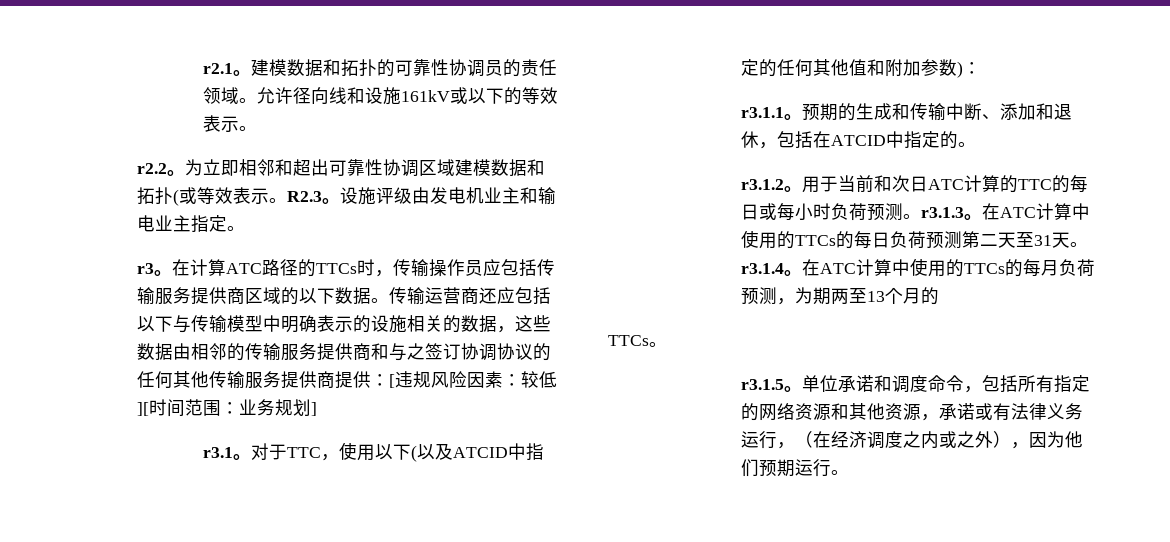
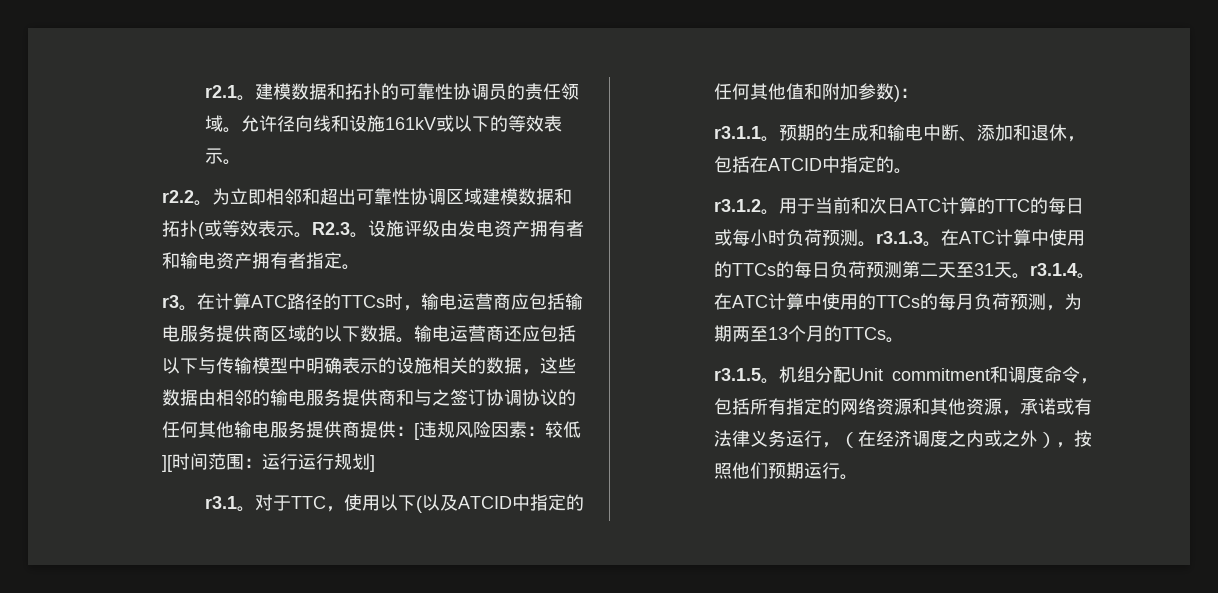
- 设施评级由发电机业主和输电业主指定。
+ 设施评级由发电资产拥有者和输电资产拥有者指定。
- 在计算ATC路径的TTCs时，传输操作员应包括传输服务提供商区域的以下数据。
+ 在计算ATC路径的TTCs时，输电运营商应包括输电服务提供商区域的以下数据。
- 传输运营商还应包括以下与传输模型中明确表示的设施相关的数据，这些数据由相邻的传输服务提供商和与之签订协调协议的任何其他传输服务提供商提供：[违规风险因素：较低][时间范围：业务规划]
+ 输电运营商还应包括以下与传输模型中明确表示的设施相关的数据，这些数据由相邻的输电服务提供商和与之签订协调协议的任何其他输电服务提供商提供：[违规风险因素：较低][时间范围：运行运行规划]
- 预期的生成和传输中断、添加和退休，包括在ATCID中指定的。
+ 预期的生成和输电中断、添加和退休，包括在ATCID中指定的。
- 在ATC计算中使用的TTCs的每月负荷预测，为期两至13个月的
- TTCs。
+ 在ATC计算中使用的TTCs的每月负荷预测，为期两至13个月的TTCs。
- 单位承诺和调度命令，包括所有指定的网络资源和其他资源，承诺或有法律义务运行，（在经济调度之内或之外），因为他们预期运行。
+ 机组分配Unit commitment和调度命令，包括所有指定的网络资源和其他资源，承诺或有法律义务运行，（在经济调度之内或之外），按照他们预期运行。

